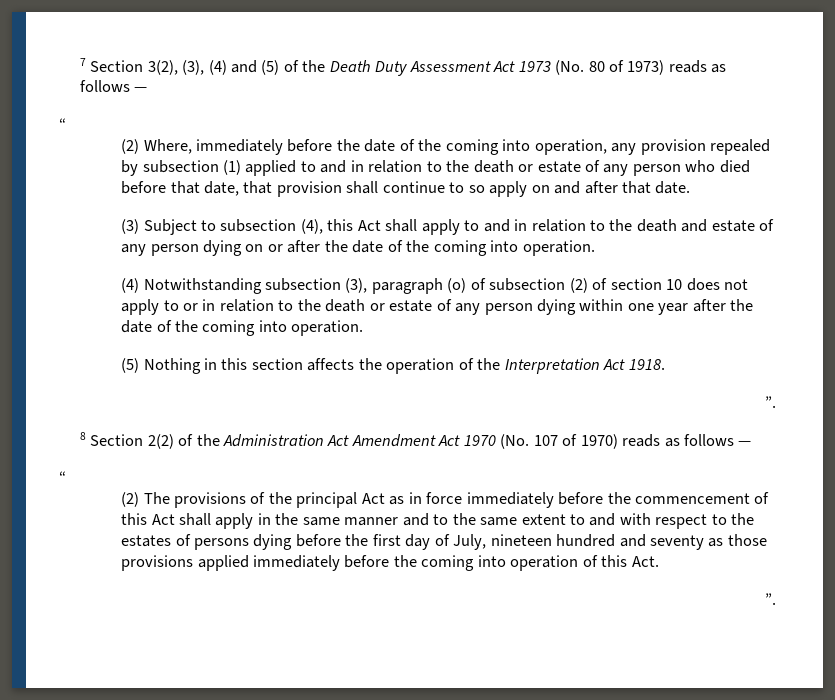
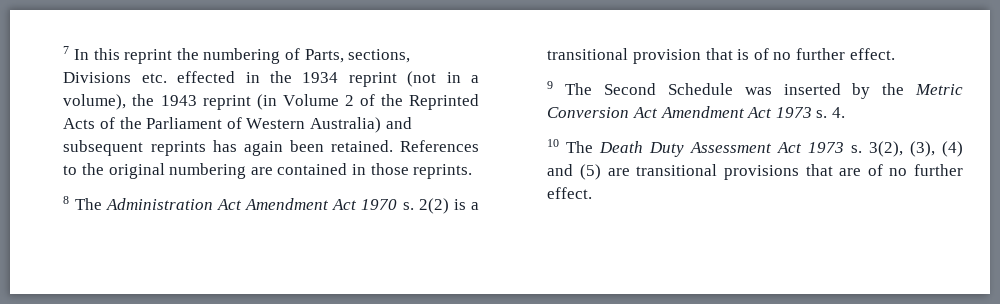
- 7 Section 3(2), (3), (4) and (5) of the Death Duty Assessment Act 1973 (No. 80 of 1973) reads as follows —
- “
- (2) Where, immediately before the date of the coming into operation, any provision repealed by subsection (1) applied to and in relation to the death or estate of any person who died before that date, that provision shall continue to so apply on and after that date.
- (3) Subject to subsection (4), this Act shall apply to and in relation to the death and estate of any person dying on or after the date of the coming into operation.
- (4) Notwithstanding subsection (3), paragraph (o) of subsection (2) of section 10 does not apply to or in relation to the death or estate of any person dying within one year after the date of the coming into operation.
- (5) Nothing in this section affects the operation of the Interpretation Act 1918.
- ”.
- 8 Section 2(2) of the Administration Act Amendment Act 1970 (No. 107 of 1970) reads as follows —
- “
- (2) The provisions of the principal Act as in force immediately before the commencement of this Act shall apply in the same manner and to the same extent to and with respect to the estates of persons dying before the first day of July, nineteen hundred and seventy as those provisions applied immediately before the coming into operation of this Act.
- ”.
+ 7 In this reprint the numbering of Parts, sections, Divisions etc. effected in the 1934 reprint (not in a volume), the 1943 reprint (in Volume 2 of the Reprinted Acts of the Parliament of Western Australia) and subsequent reprints has again been retained. References to the original numbering are contained in those reprints.
+ 8 The Administration Act Amendment Act 1970 s. 2(2) is a transitional provision that is of no further effect.
+ 9 The Second Schedule was inserted by the Metric Conversion Act Amendment Act 1973 s. 4.
+ 10 The Death Duty Assessment Act 1973 s. 3(2), (3), (4) and (5) are transitional provisions that are of no further effect.

